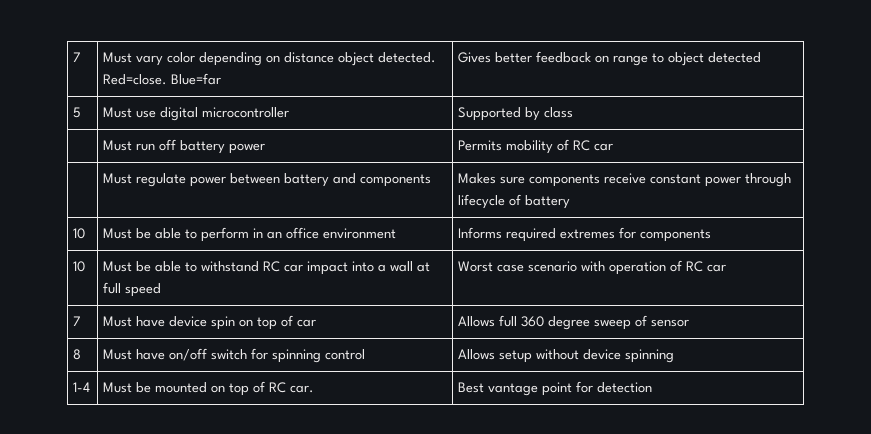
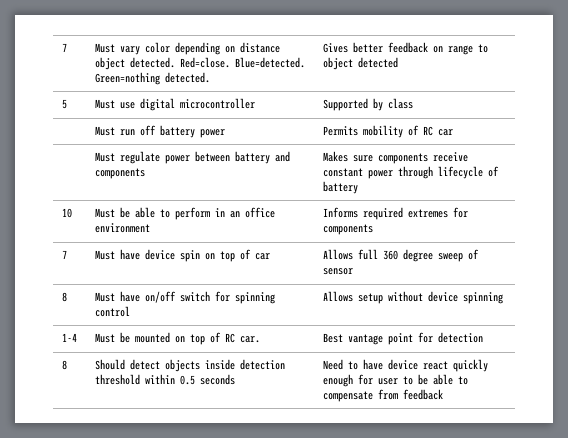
- 7 | Must vary color depending on distance object detected. Red=close. Blue=far | Gives better feedback on range to object detected
+ 7 | Must vary color depending on distance object detected. Red=close. Blue=detected. Green=nothing detected. | Gives better feedback on range to object detected
- 10 | Must be able to withstand RC car impact into a wall at full speed | Worst case scenario with operation of RC car
+ 8 | Should detect objects inside detection threshold within 0.5 seconds | Need to have device react quickly enough for user to be able to compensate from feedback

